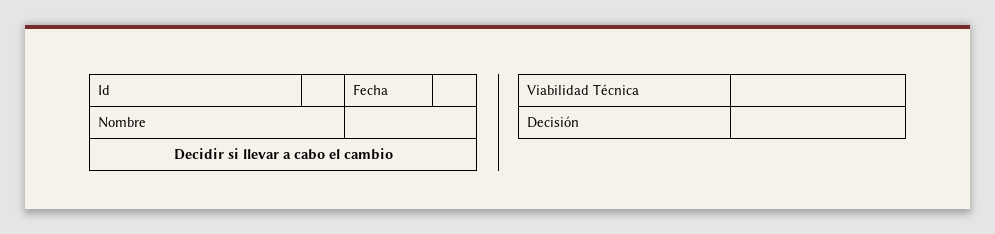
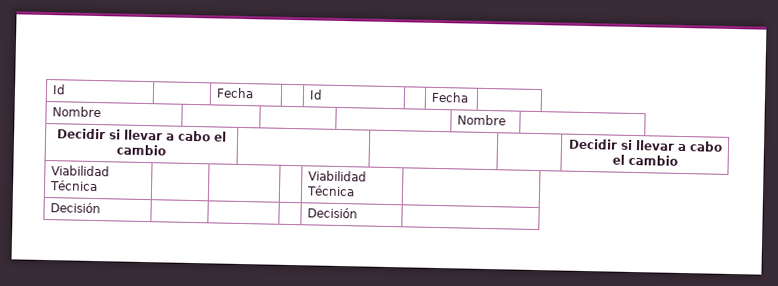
- Id | | Fecha |
- Nombre |
- Decidir si llevar a cabo el cambio
- Viabilidad Técnica |
- Decisión |
+ Id | | Fecha | | Id | | Fecha |
+ Nombre | | | | Nombre |
+ Decidir si llevar a cabo el cambio | | | | Decidir si llevar a cabo el cambio
+ Viabilidad Técnica | | | | Viabilidad Técnica |
+ Decisión | | | | Decisión |

